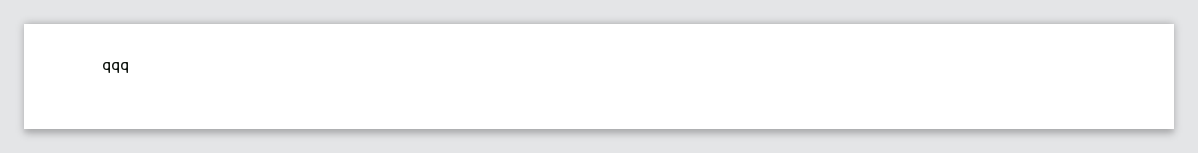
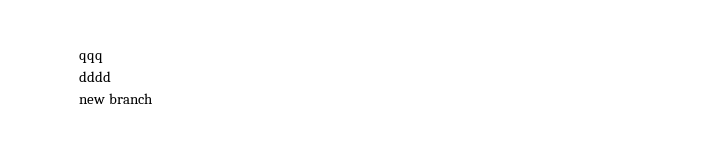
+ dddd
+ new branch

